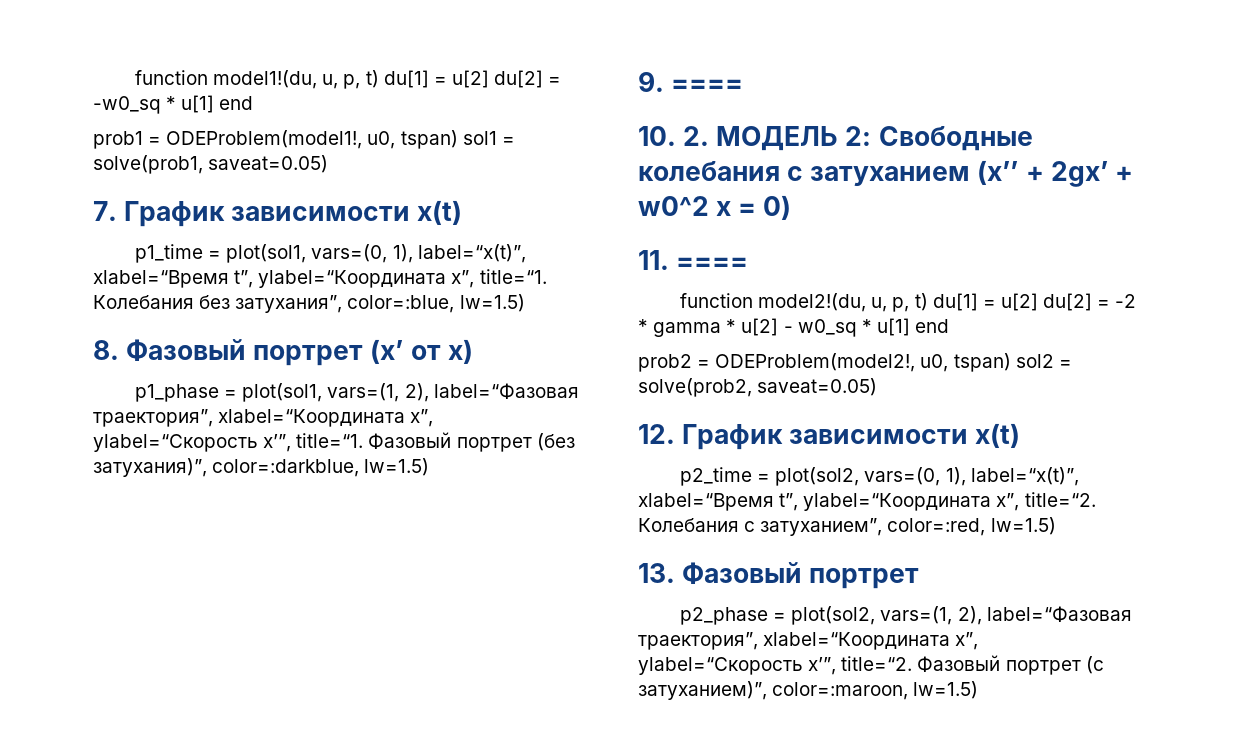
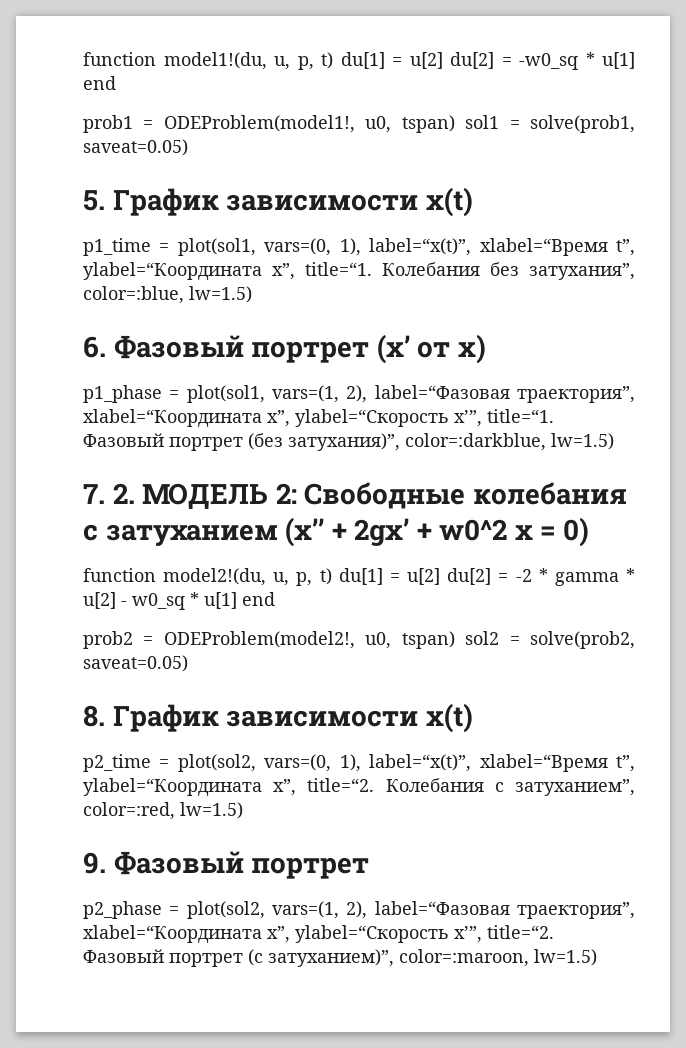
- 7. График зависимости x(t)
+ 5. График зависимости x(t)
- 8. Фазовый портрет (x’ от x)
+ 6. Фазовый портрет (x’ от x)
- 9. ====
- 10. 2. МОДЕЛЬ 2: Свободные колебания с затуханием (x’’ + 2gx’ + w0^2 x = 0)
+ 7. 2. МОДЕЛЬ 2: Свободные колебания с затуханием (x’’ + 2gx’ + w0^2 x = 0)
- 11. ====
- 12. График зависимости x(t)
+ 8. График зависимости x(t)
- 13. Фазовый портрет
+ 9. Фазовый портрет

